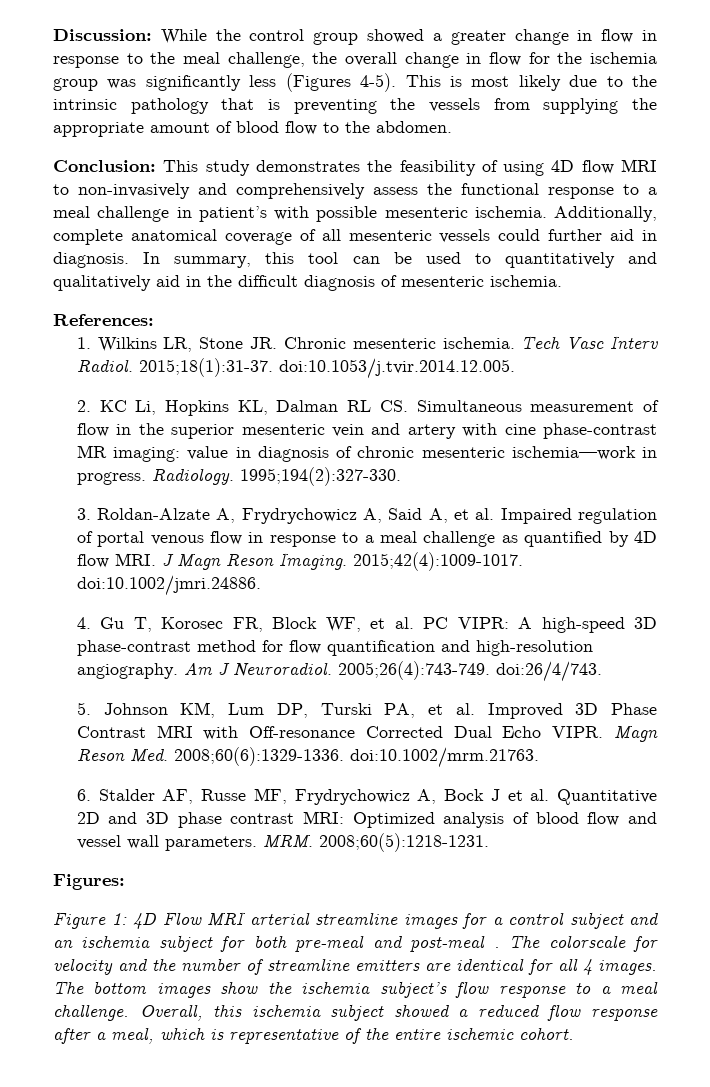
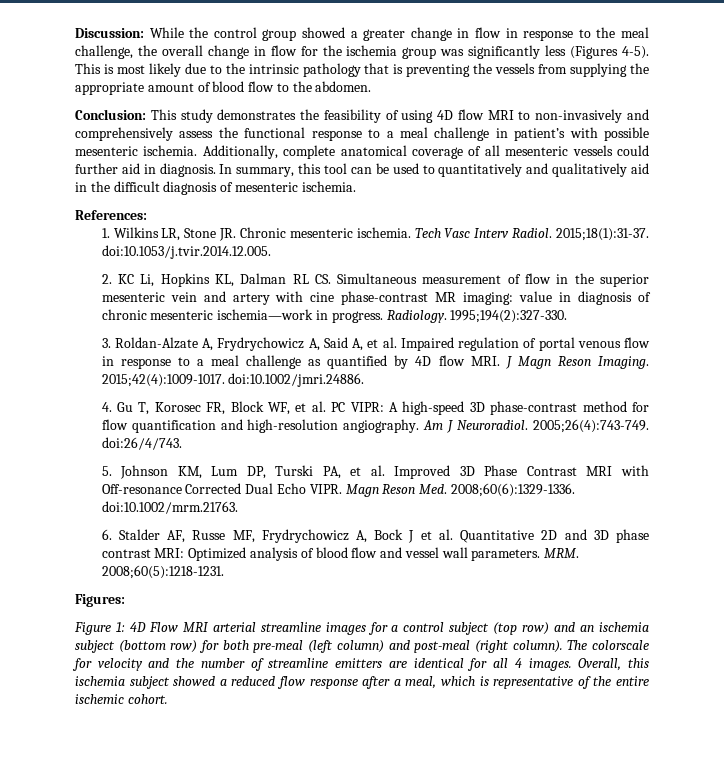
- Figure 1: 4D Flow MRI arterial streamline images for a control subject and an ischemia subject for both pre-meal and post-meal .
+ Figure 1: 4D Flow MRI arterial streamline images for a control subject (top row) and an ischemia subject (bottom row) for both pre-meal (left column) and post-meal (right column).
- The bottom images show the ischemia subject’s flow response to a meal challenge.

